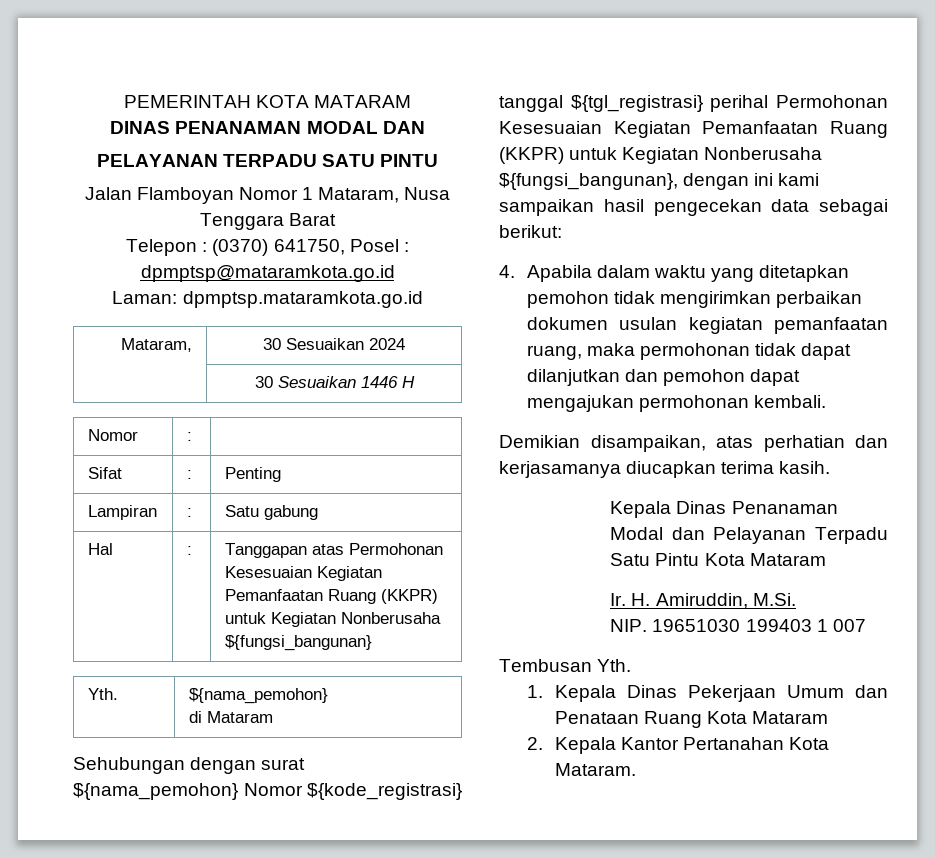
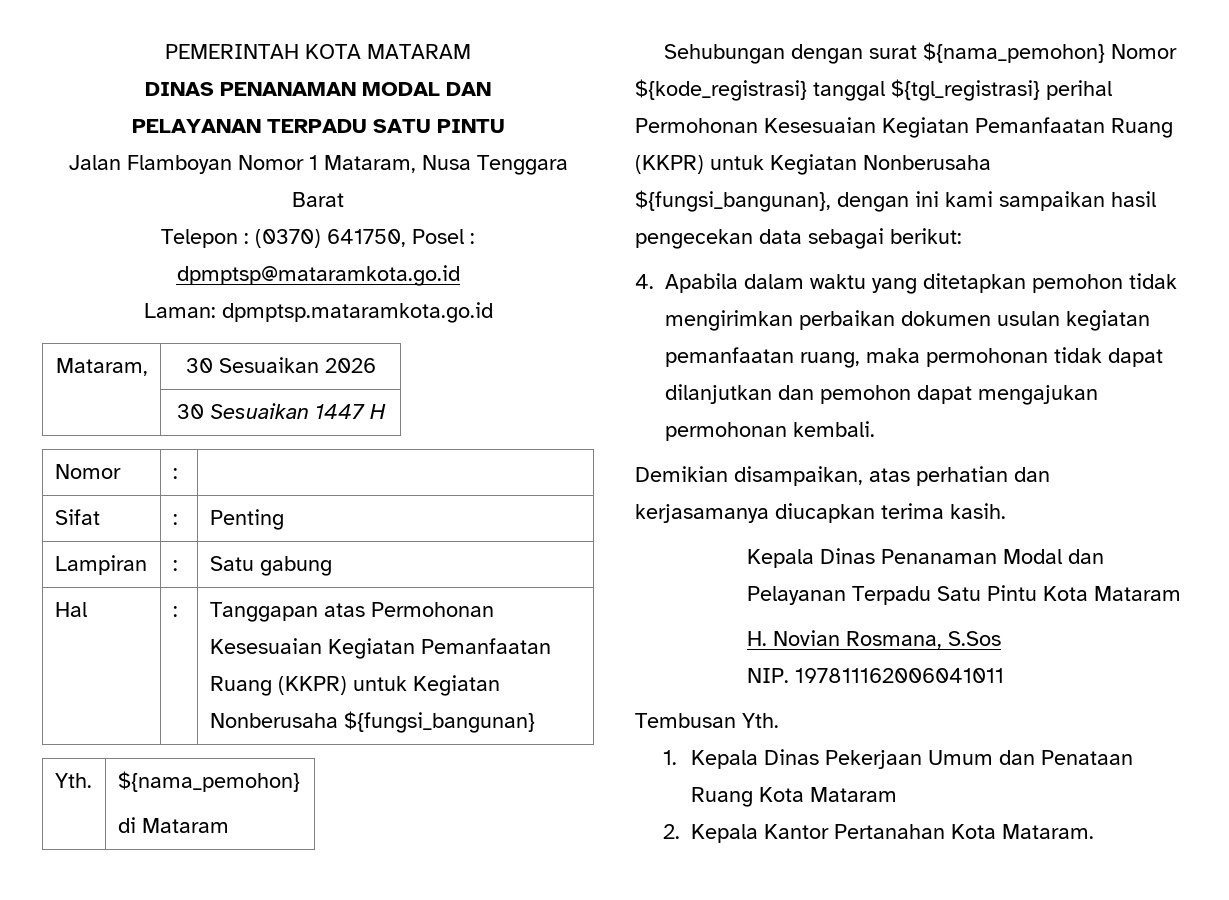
- Mataram, | 30 Sesuaikan 2024
- | 30 Sesuaikan 1446 H
+ Mataram, | 30 Sesuaikan 2026
+ | 30 Sesuaikan 1447 H
- Ir. H. Amiruddin, M.Si.
- NIP. 19651030 199403 1 007
+ H. Novian Rosmana, S.Sos
+ NIP. 197811162006041011

